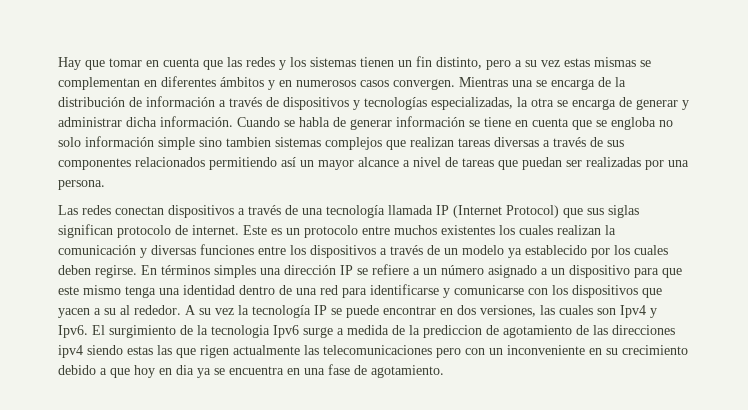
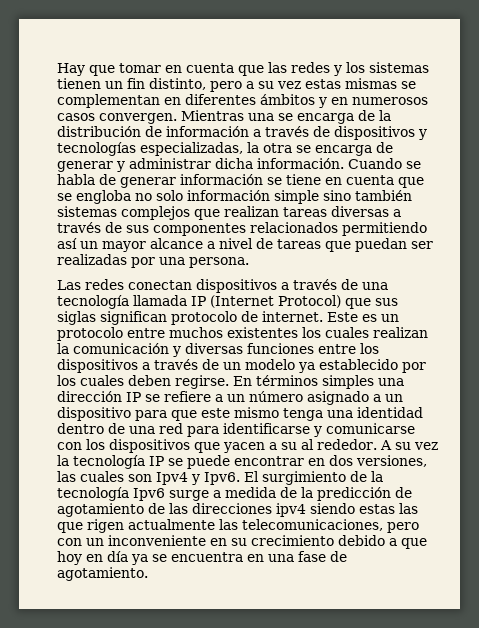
- Cuando se habla de generar información se tiene en cuenta que se engloba no solo información simple sino tambien sistemas complejos que realizan tareas diversas a través de sus componentes relacionados permitiendo así un mayor alcance a nivel de tareas que puedan ser realizadas por una persona.
+ Cuando se habla de generar información se tiene en cuenta que se engloba no solo información simple sino también sistemas complejos que realizan tareas diversas a través de sus componentes relacionados permitiendo así un mayor alcance a nivel de tareas que puedan ser realizadas por una persona.
- El surgimiento de la tecnologia Ipv6 surge a medida de la prediccion de agotamiento de las direcciones ipv4 siendo estas las que rigen actualmente las telecomunicaciones pero con un inconveniente en su crecimiento debido a que hoy en dia ya se encuentra en una fase de agotamiento.
+ El surgimiento de la tecnología Ipv6 surge a medida de la predicción de agotamiento de las direcciones ipv4 siendo estas las que rigen actualmente las telecomunicaciones, pero con un inconveniente en su crecimiento debido a que hoy en día ya se encuentra en una fase de agotamiento.

